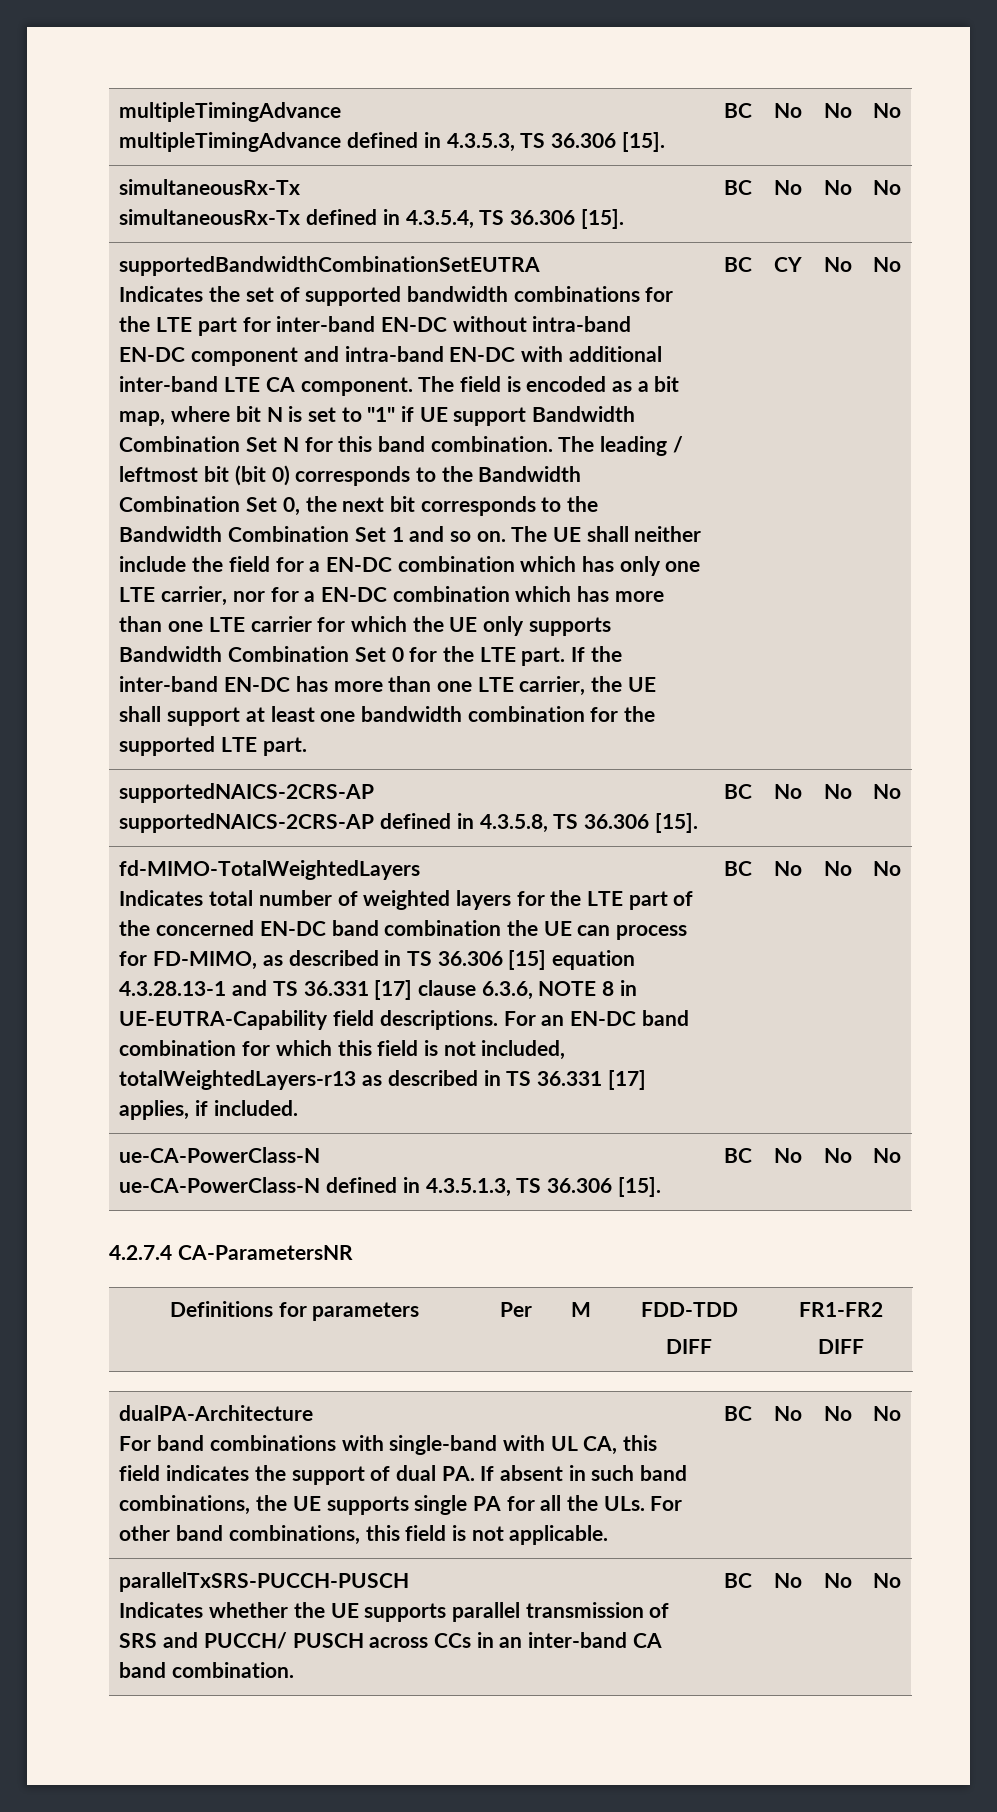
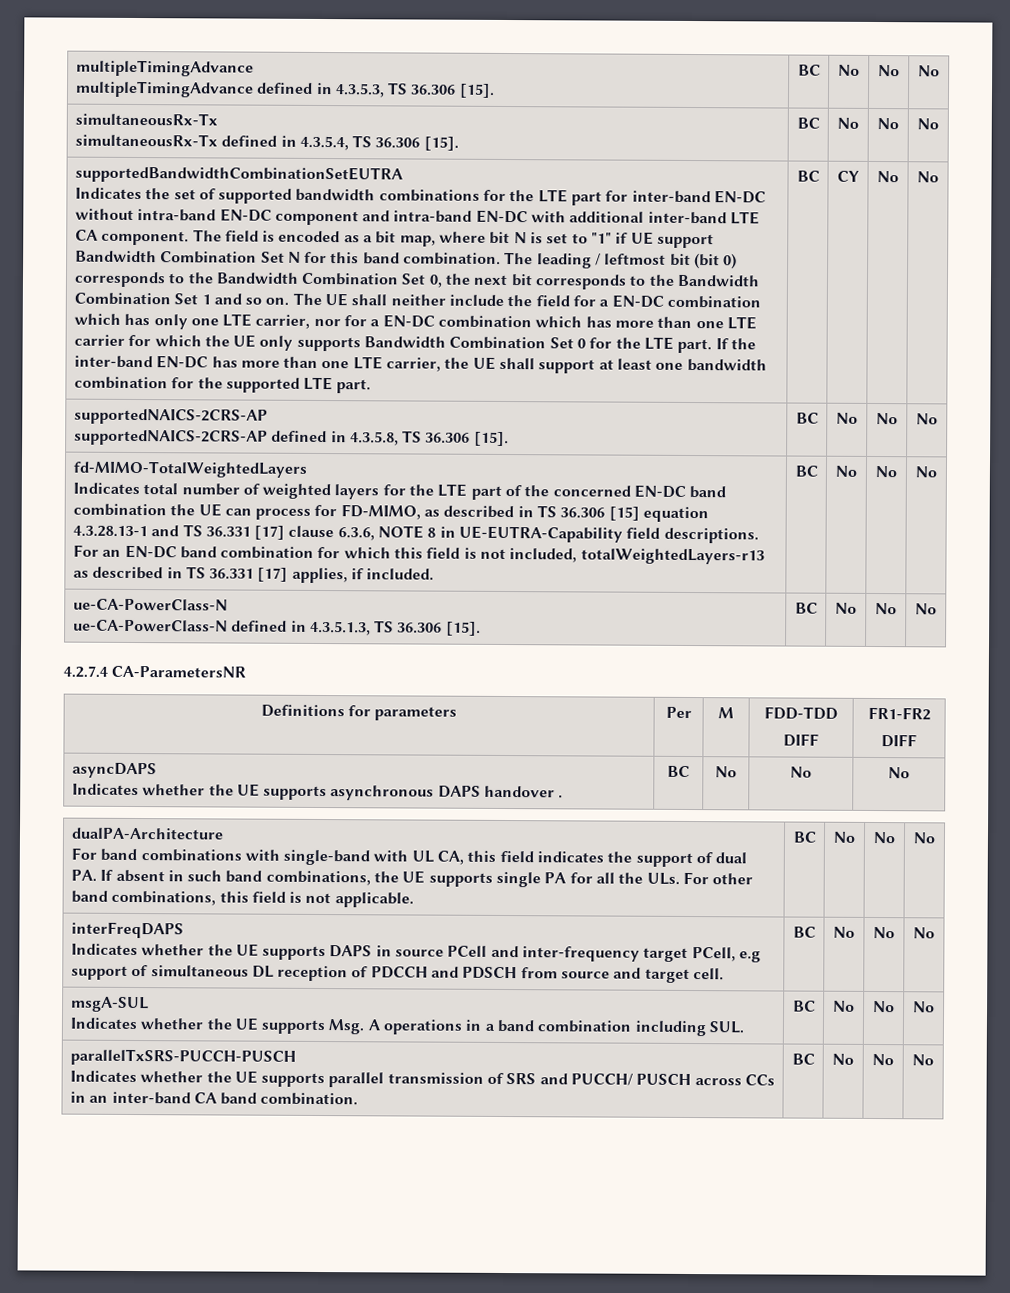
+ asyncDAPS
+ Indicates whether the UE supports asynchronous DAPS handover . | BC | No | No | No
+ interFreqDAPS
+ Indicates whether the UE supports DAPS in source PCell and inter-frequency target PCell, e.g support of simultaneous DL reception of PDCCH and PDSCH from source and target cell. | BC | No | No | No
+ msgA-SUL
+ Indicates whether the UE supports Msg. A operations in a band combination including SUL. | BC | No | No | No

